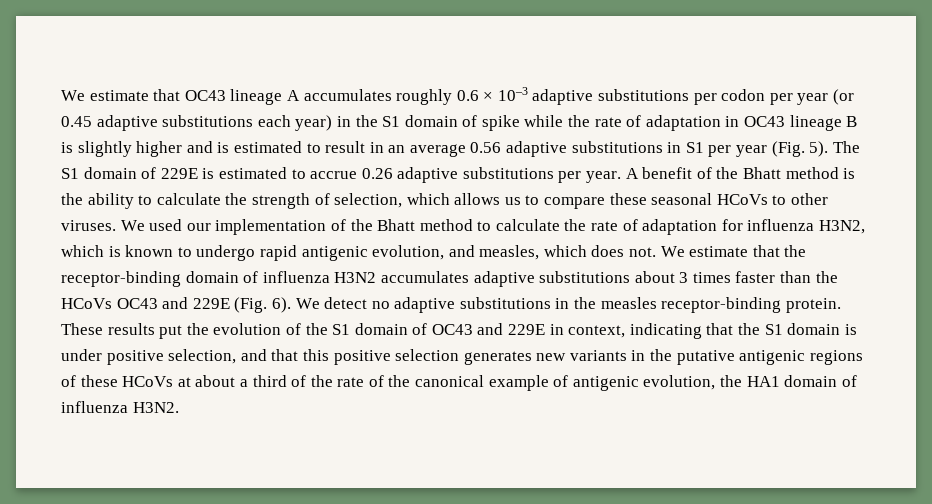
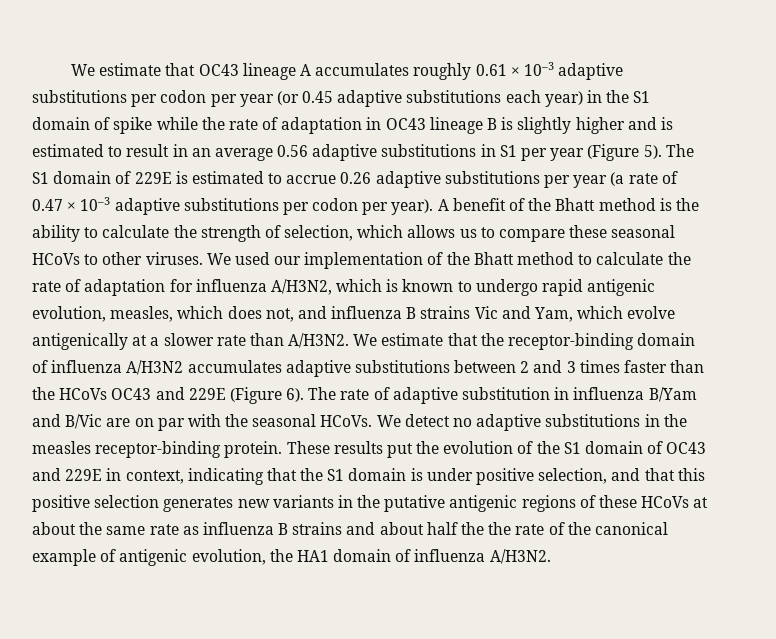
- We estimate that OC43 lineage A accumulates roughly 0.6 × 10–3 adaptive substitutions per codon per year (or 0.45 adaptive substitutions each year) in the S1 domain of spike while the rate of adaptation in OC43 lineage B is slightly higher and is estimated to result in an average 0.56 adaptive substitutions in S1 per year (Fig. 5).
+ We estimate that OC43 lineage A accumulates roughly 0.61 × 10–3 adaptive substitutions per codon per year (or 0.45 adaptive substitutions each year) in the S1 domain of spike while the rate of adaptation in OC43 lineage B is slightly higher and is estimated to result in an average 0.56 adaptive substitutions in S1 per year (Figure 5).
- The S1 domain of 229E is estimated to accrue 0.26 adaptive substitutions per year.
+ The S1 domain of 229E is estimated to accrue 0.26 adaptive substitutions per year (a rate of 0.47 × 10–3 adaptive substitutions per codon per year).
- We used our implementation of the Bhatt method to calculate the rate of adaptation for influenza H3N2, which is known to undergo rapid antigenic evolution, and measles, which does not.
+ We used our implementation of the Bhatt method to calculate the rate of adaptation for influenza A/H3N2, which is known to undergo rapid antigenic evolution, measles, which does not, and influenza B strains Vic and Yam, which evolve antigenically at a slower rate than A/H3N2.
- We estimate that the receptor-binding domain of influenza H3N2 accumulates adaptive substitutions about 3 times faster than the HCoVs OC43 and 229E (Fig. 6).
+ We estimate that the receptor-binding domain of influenza A/H3N2 accumulates adaptive substitutions between 2 and 3 times faster than the HCoVs OC43 and 229E (Figure 6). The rate of adaptive substitution in influenza B/Yam and B/Vic are on par with the seasonal HCoVs.
- These results put the evolution of the S1 domain of OC43 and 229E in context, indicating that the S1 domain is under positive selection, and that this positive selection generates new variants in the putative antigenic regions of these HCoVs at about a third of the rate of the canonical example of antigenic evolution, the HA1 domain of influenza H3N2.
+ These results put the evolution of the S1 domain of OC43 and 229E in context, indicating that the S1 domain is under positive selection, and that this positive selection generates new variants in the putative antigenic regions of these HCoVs at about the same rate as influenza B strains and about half the the rate of the canonical example of antigenic evolution, the HA1 domain of influenza A/H3N2.

